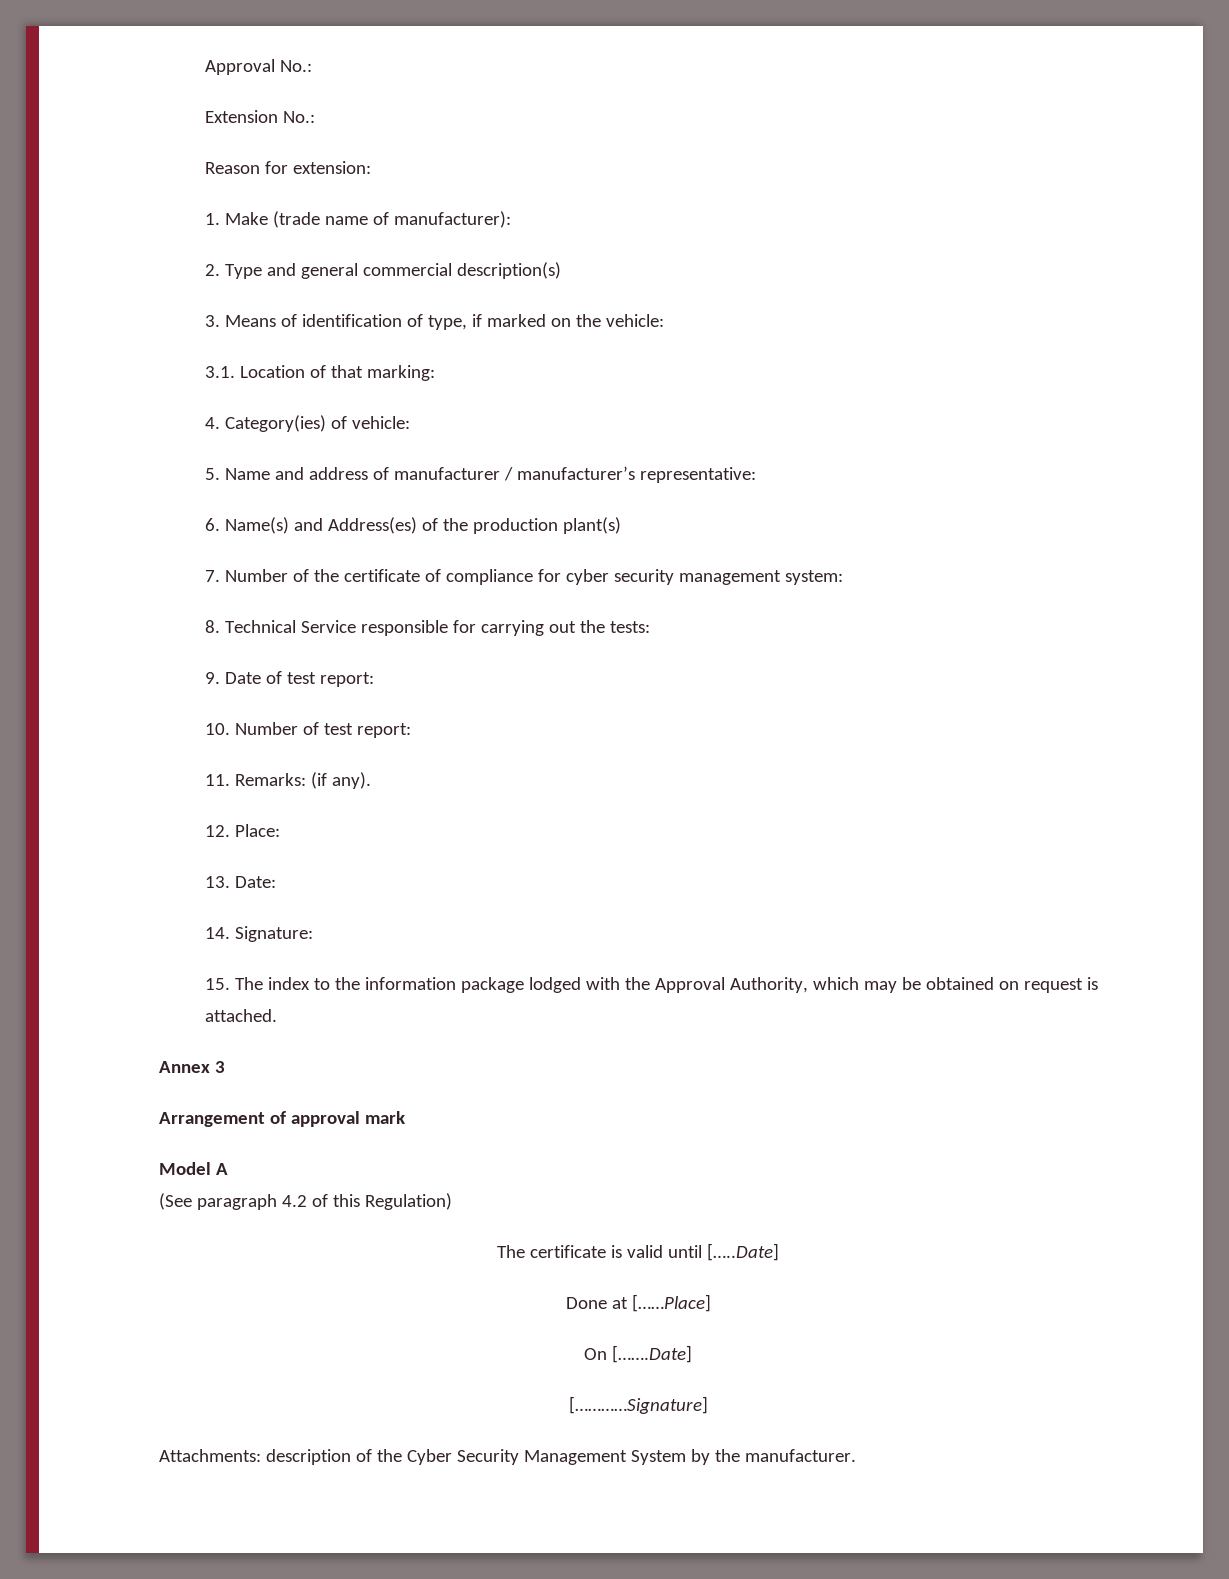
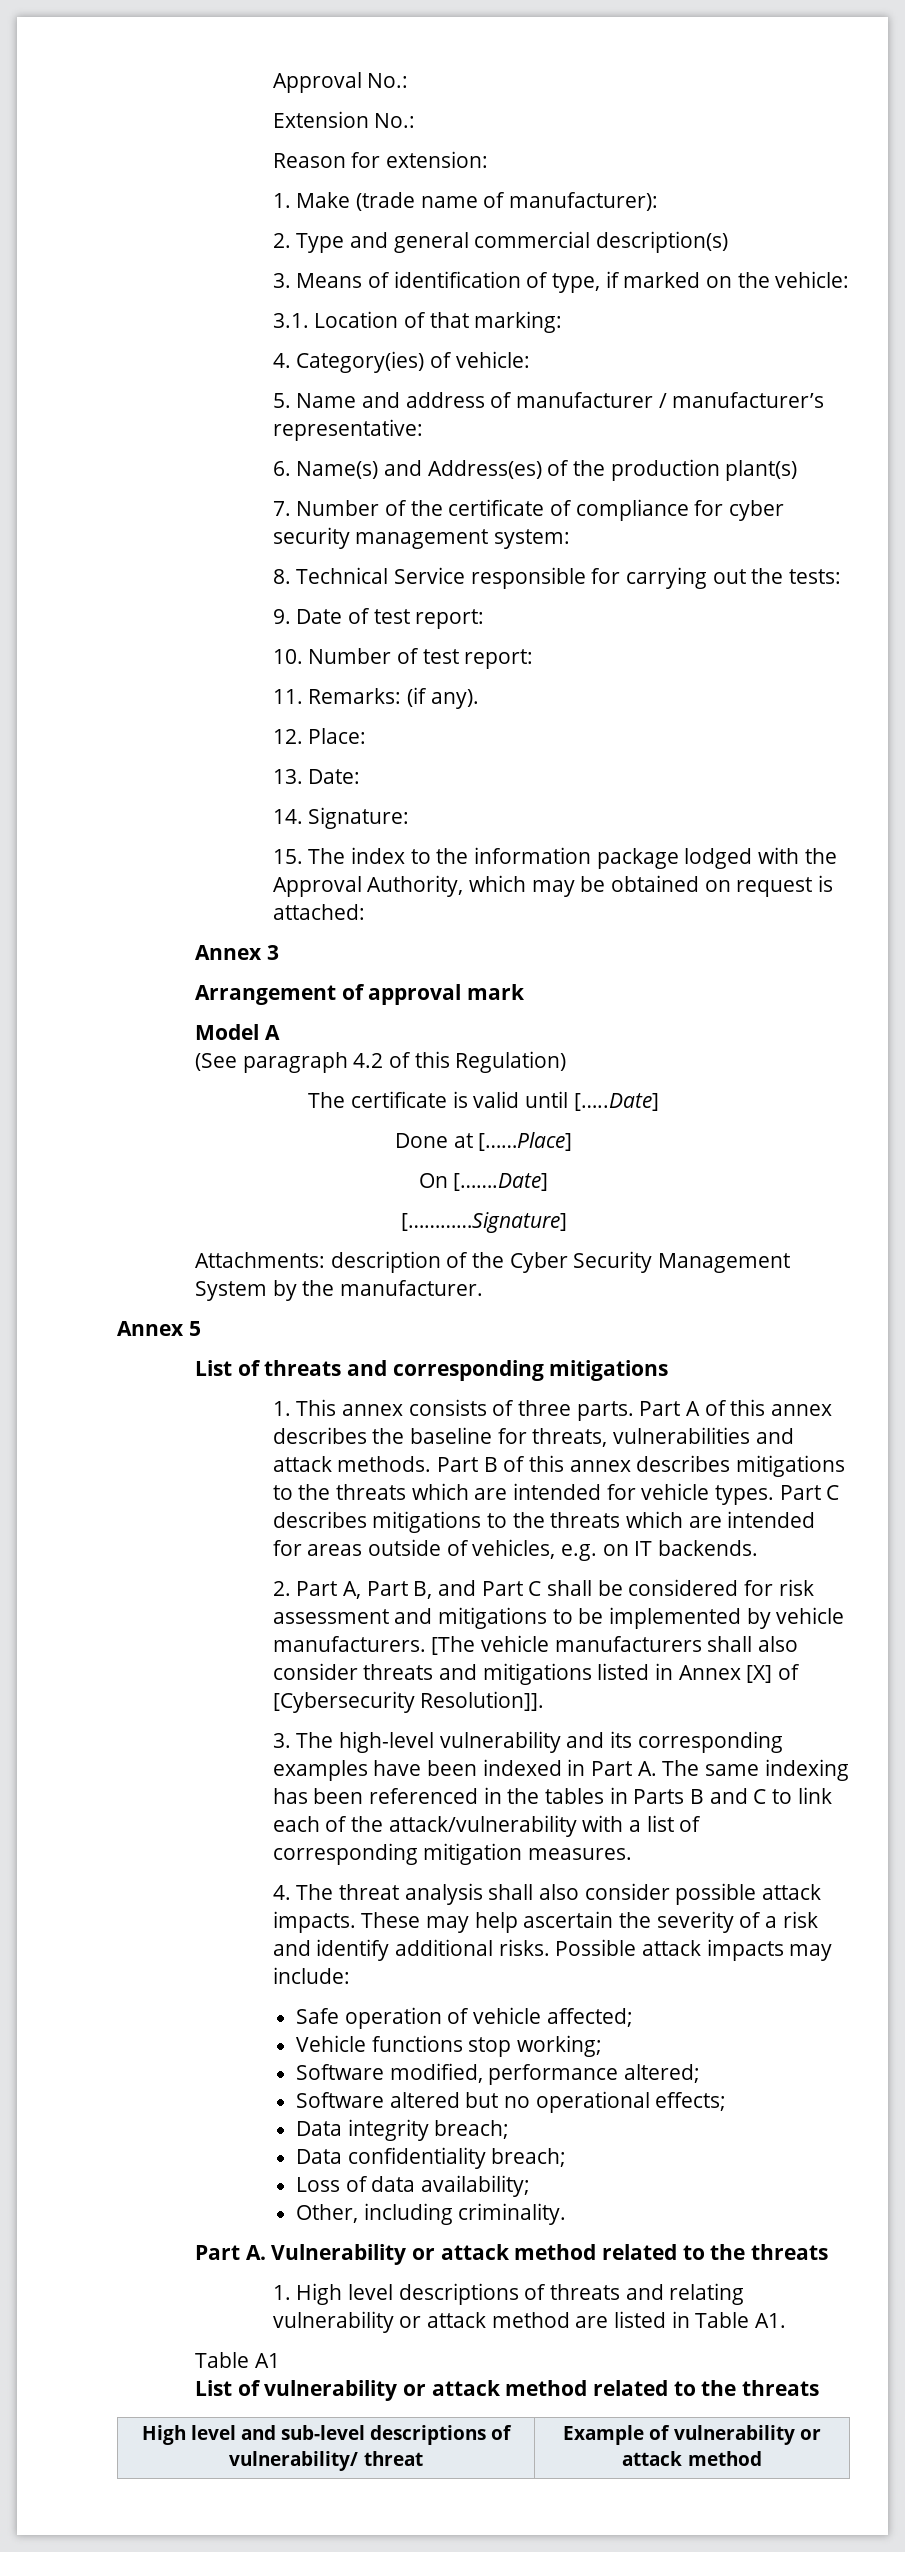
- 15. The index to the information package lodged with the Approval Authority, which may be obtained on request is attached.
+ 15. The index to the information package lodged with the Approval Authority, which may be obtained on request is attached:
+ Annex 5
+ List of threats and corresponding mitigations
+ 1. This annex consists of three parts. Part A of this annex describes the baseline for threats, vulnerabilities and attack methods. Part B of this annex describes mitigations to the threats which are intended for vehicle types. Part C describes mitigations to the threats which are intended for areas outside of vehicles, e.g. on IT backends.
+ 2. Part A, Part B, and Part C shall be considered for risk assessment and mitigations to be implemented by vehicle manufacturers. [The vehicle manufacturers shall also consider threats and mitigations listed in Annex [X] of [Cybersecurity Resolution]].
+ 3. The high-level vulnerability and its corresponding examples have been indexed in Part A. The same indexing has been referenced in the tables in Parts B and C to link each of the attack/vulnerability with a list of corresponding mitigation measures.
+ 4. The threat analysis shall also consider possible attack impacts. These may help ascertain the severity of a risk and identify additional risks. Possible attack impacts may include:
+ Safe operation of vehicle affected;
+ Vehicle functions stop working;
+ Software modified, performance altered;
+ Software altered but no operational effects;
+ Data integrity breach;
+ Data confidentiality breach;
+ Loss of data availability;
+ Other, including criminality.
+ Part A. Vulnerability or attack method related to the threats
+ 1. High level descriptions of threats and relating vulnerability or attack method are listed in Table A1.
+ Table A1
+ List of vulnerability or attack method related to the threats
+ High level and sub-level descriptions of vulnerability/ threat | Example of vulnerability or attack method

